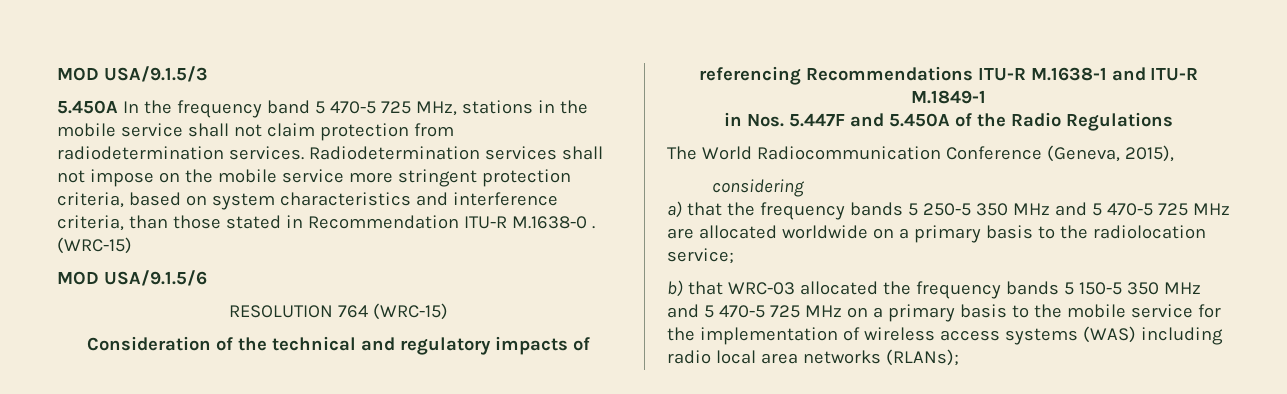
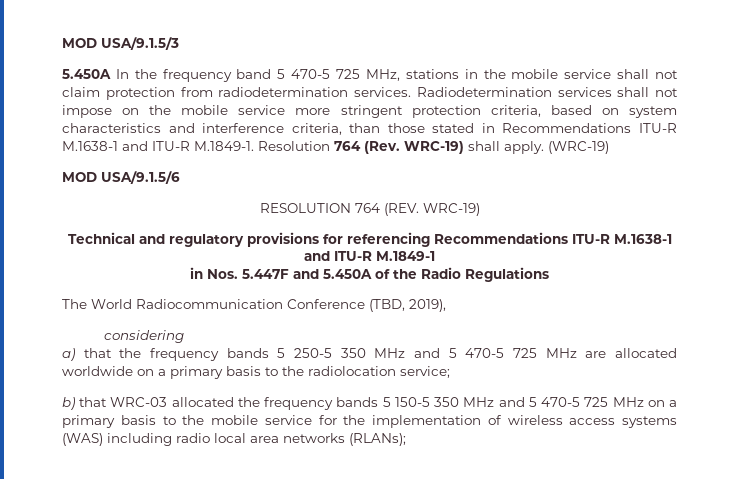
- Radiodetermination services shall not impose on the mobile service more stringent protection criteria, based on system characteristics and interference criteria, than those stated in Recommendation ITU-R M.1638-0 . (WRC-15)
+ Radiodetermination services shall not impose on the mobile service more stringent protection criteria, based on system characteristics and interference criteria, than those stated in Recommendations ITU-R M.1638-1 and ITU-R M.1849-1. Resolution 764 (Rev. WRC-19) shall apply. (WRC-19)
  MOD USA/9.1.5/6
- RESOLUTION 764 (WRC-15)
- Consideration of the technical and regulatory impacts of referencing Recommendations ITU-R M.1638-1 and ITU-R M.1849-1
+ RESOLUTION 764 (REV. WRC-19)
+ Technical and regulatory provisions for referencing Recommendations ITU-R M.1638-1 and ITU-R M.1849-1
- The World Radiocommunication Conference (Geneva, 2015),
+ The World Radiocommunication Conference (TBD, 2019),

